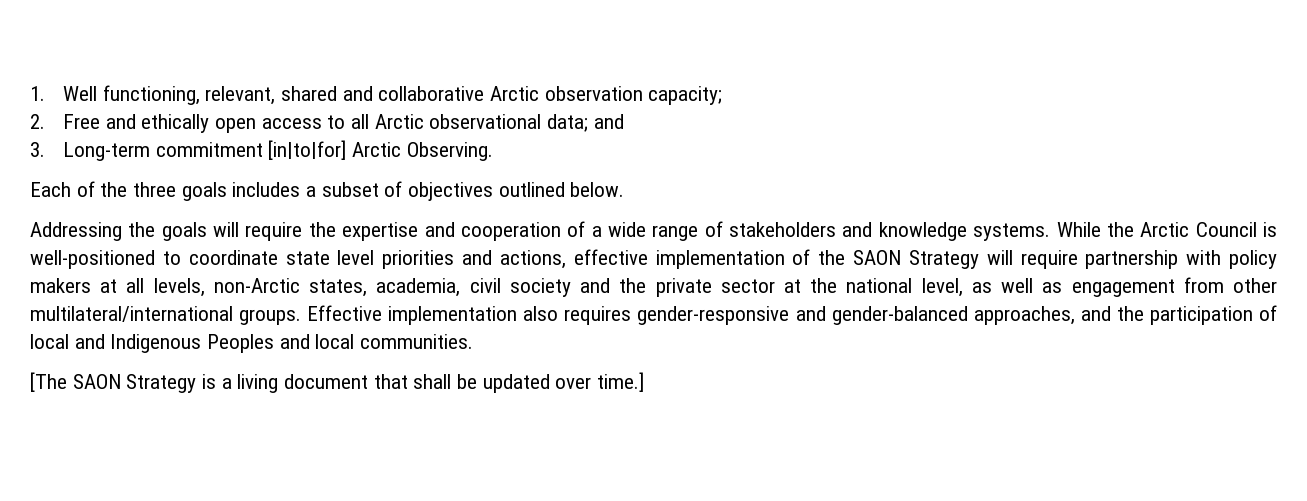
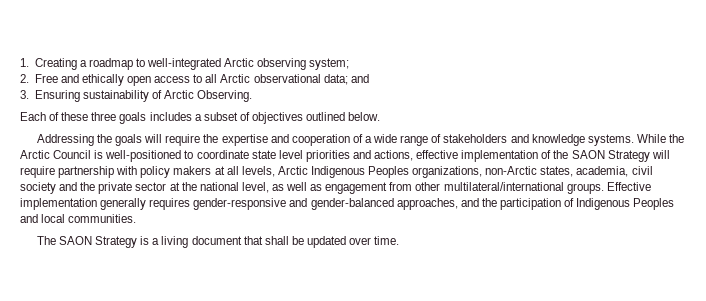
- 1. Well functioning, relevant, shared and collaborative Arctic observation capacity;
+ 1. Creating a roadmap to well-integrated Arctic observing system;
- 3. Long-term commitment [in|to|for] Arctic Observing.
+ 3. Ensuring sustainability of Arctic Observing.
- Each of the three goals includes a subset of objectives outlined below.
+ Each of these three goals includes a subset of objectives outlined below.
- While the Arctic Council is well-positioned to coordinate state level priorities and actions, effective implementation of the SAON Strategy will require partnership with policy makers at all levels, non-Arctic states, academia, civil society and the private sector at the national level, as well as engagement from other multilateral/international groups.
+ While the Arctic Council is well-positioned to coordinate state level priorities and actions, effective implementation of the SAON Strategy will require partnership with policy makers at all levels, Arctic Indigenous Peoples organizations, non-Arctic states, academia, civil society and the private sector at the national level, as well as engagement from other multilateral/international groups.
- Effective implementation also requires gender-responsive and gender-balanced approaches, and the participation of local and Indigenous Peoples and local communities.
+ Effective implementation generally requires gender-responsive and gender-balanced approaches, and the participation of Indigenous Peoples and local communities.
- [The SAON Strategy is a living document that shall be updated over time.]
+ The SAON Strategy is a living document that shall be updated over time.

